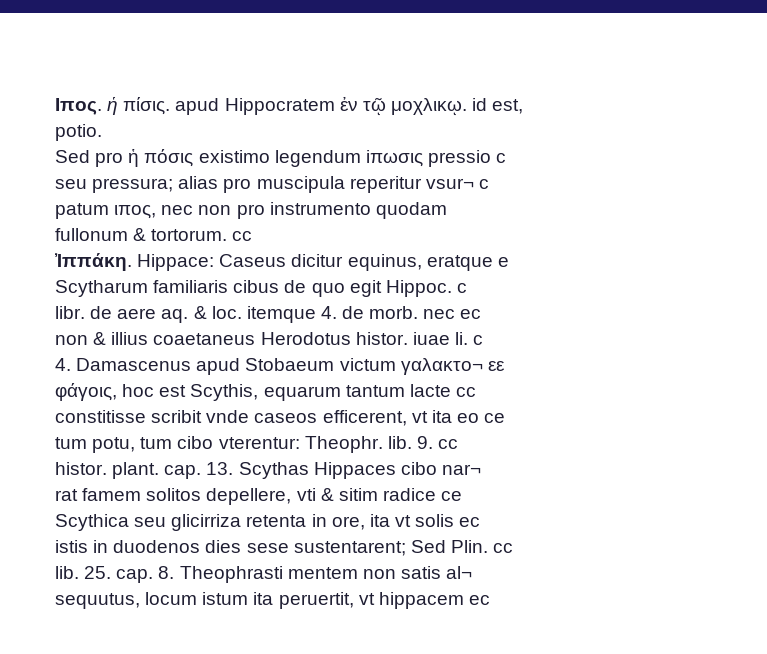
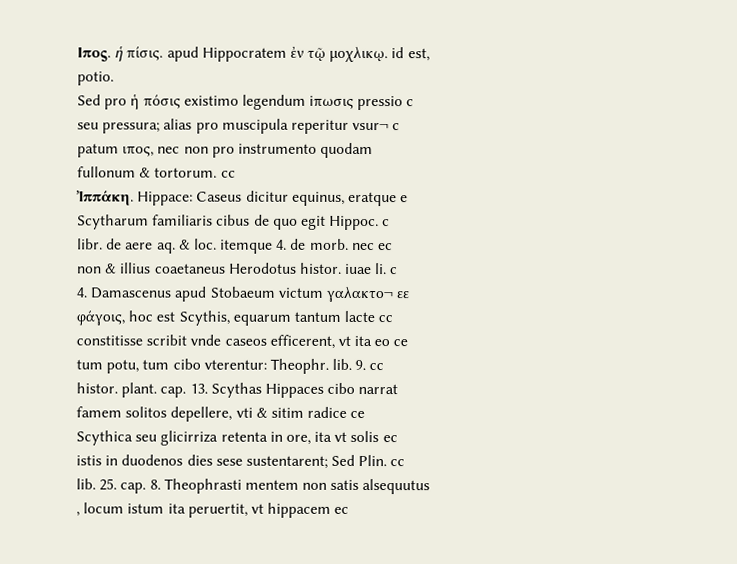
- 13. Scythas Hippaces cibo nar¬
- rat famem solitos depellere, vti & sitim radice ce
+ 13. Scythas Hippaces cibo narrat
+ famem solitos depellere, vti & sitim radice ce
- 8. Theophrasti mentem non satis al¬
- sequutus, locum istum ita peruertit, vt hippacem ec
+ 8. Theophrasti mentem non satis alsequutus
+ , locum istum ita peruertit, vt hippacem ec

